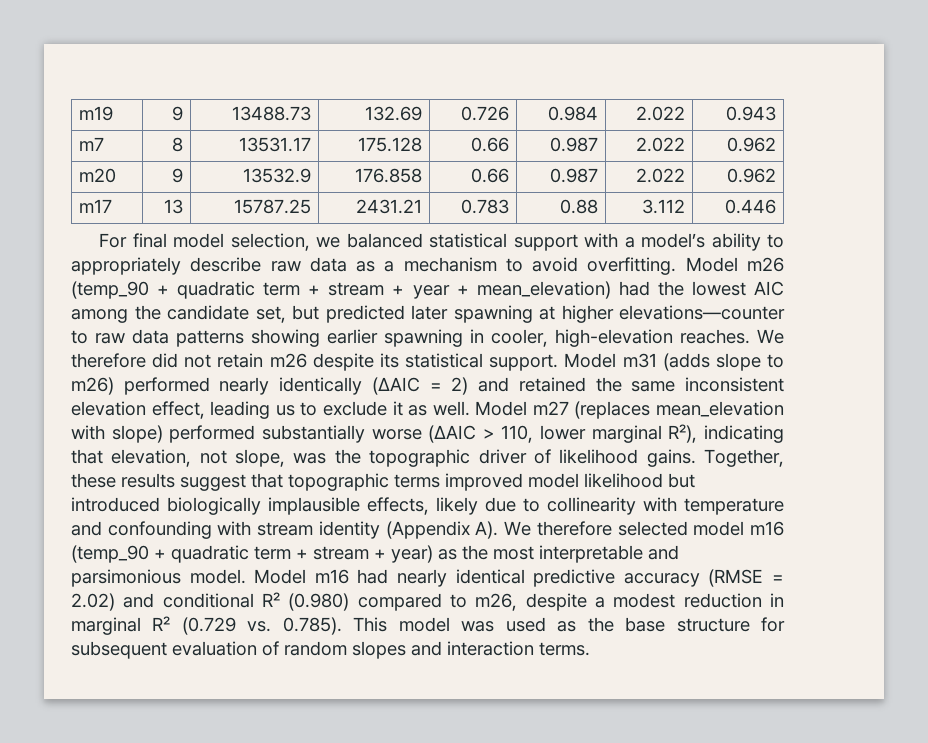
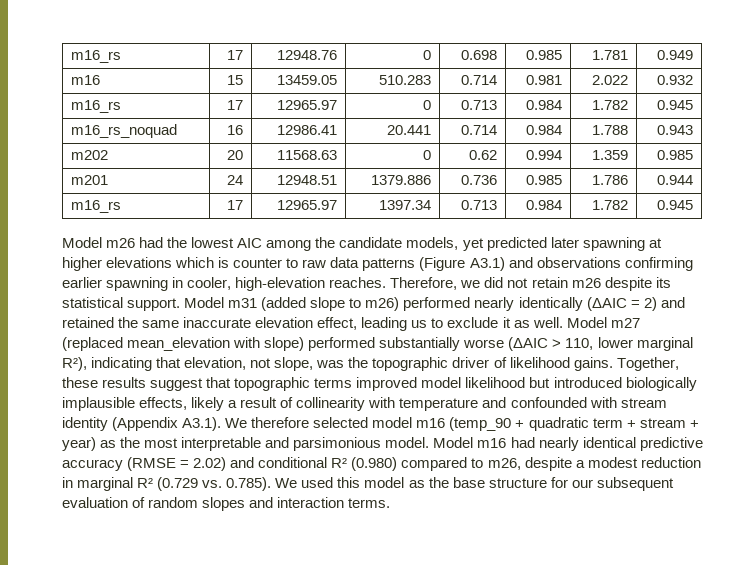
- m19 | 9 | 13488.73 | 132.69 | 0.726 | 0.984 | 2.022 | 0.943
- m7 | 8 | 13531.17 | 175.128 | 0.66 | 0.987 | 2.022 | 0.962
- m20 | 9 | 13532.9 | 176.858 | 0.66 | 0.987 | 2.022 | 0.962
- m17 | 13 | 15787.25 | 2431.21 | 0.783 | 0.88 | 3.112 | 0.446
- For final model selection, we balanced statistical support with a model’s ability to appropriately describe raw data as a mechanism to avoid overfitting. Model m26 (temp_90 + quadratic term + stream + year + mean_elevation) had the lowest AIC among the candidate set, but predicted later spawning at higher elevations—counter to raw data patterns showing earlier spawning in cooler, high-elevation reaches.
+ m16_rs | 17 | 12948.76 | 0 | 0.698 | 0.985 | 1.781 | 0.949
+ m16 | 15 | 13459.05 | 510.283 | 0.714 | 0.981 | 2.022 | 0.932
+ m16_rs | 17 | 12965.97 | 0 | 0.713 | 0.984 | 1.782 | 0.945
+ m16_rs_noquad | 16 | 12986.41 | 20.441 | 0.714 | 0.984 | 1.788 | 0.943
+ m202 | 20 | 11568.63 | 0 | 0.62 | 0.994 | 1.359 | 0.985
+ m201 | 24 | 12948.51 | 1379.886 | 0.736 | 0.985 | 1.786 | 0.944
+ m16_rs | 17 | 12965.97 | 1397.34 | 0.713 | 0.984 | 1.782 | 0.945
+ Model m26 had the lowest AIC among the candidate models, yet predicted later spawning at higher elevations which is counter to raw data patterns (Figure A3.1) and observations confirming earlier spawning in cooler, high-elevation reaches.
- We therefore did not retain m26 despite its statistical support.
+ Therefore, we did not retain m26 despite its statistical support.
- Model m31 (adds slope to m26) performed nearly identically (ΔAIC = 2) and retained the same inconsistent elevation effect, leading us to exclude it as well.
+ Model m31 (added slope to m26) performed nearly identically (ΔAIC = 2) and retained the same inaccurate elevation effect, leading us to exclude it as well.
- Model m27 (replaces mean_elevation with slope) performed substantially worse (ΔAIC > 110, lower marginal R²), indicating that elevation, not slope, was the topographic driver of likelihood gains.
+ Model m27 (replaced mean_elevation with slope) performed substantially worse (ΔAIC > 110, lower marginal R²), indicating that elevation, not slope, was the topographic driver of likelihood gains.
- Together, these results suggest that topographic terms improved model likelihood but introduced biologically implausible effects, likely due to collinearity with temperature and confounding with stream identity (Appendix A). We therefore selected model m16 (temp_90 + quadratic term + stream + year) as the most interpretable and parsimonious model.
+ Together, these results suggest that topographic terms improved model likelihood but introduced biologically implausible effects, likely a result of collinearity with temperature and confounded with stream identity (Appendix A3.1). We therefore selected model m16 (temp_90 + quadratic term + stream + year) as the most interpretable and parsimonious model.
- Model m16 had nearly identical predictive accuracy (RMSE = 2.02) and conditional R² (0.980) compared to m26, despite a modest reduction in marginal R² (0.729 vs. 0.785). This model was used as the base structure for subsequent evaluation of random slopes and interaction terms.
+ Model m16 had nearly identical predictive accuracy (RMSE = 2.02) and conditional R² (0.980) compared to m26, despite a modest reduction in marginal R² (0.729 vs. 0.785). We used this model as the base structure for our subsequent evaluation of random slopes and interaction terms.

